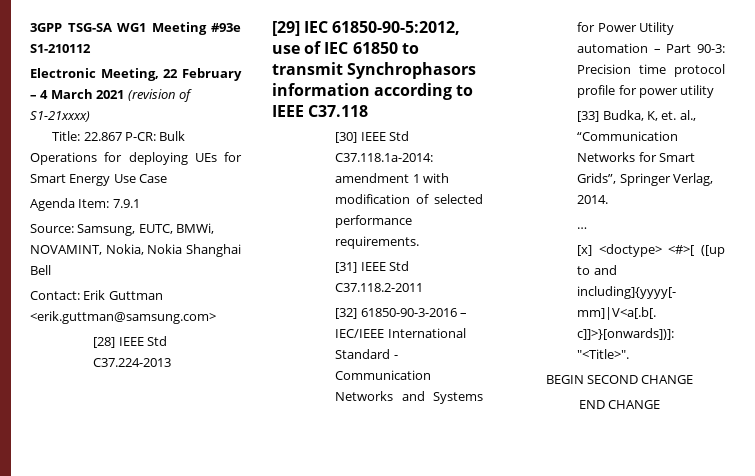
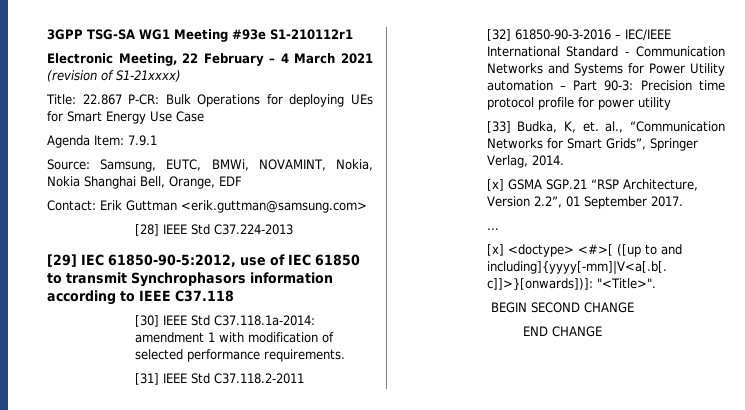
- 3GPP TSG-SA WG1 Meeting #93e S1-210112
+ 3GPP TSG-SA WG1 Meeting #93e S1-210112r1
- Source: Samsung, EUTC, BMWi, NOVAMINT, Nokia, Nokia Shanghai Bell
+ Source: Samsung, EUTC, BMWi, NOVAMINT, Nokia, Nokia Shanghai Bell, Orange, EDF
+ [x] GSMA SGP.21 “RSP Architecture, Version 2.2”, 01 September 2017.

